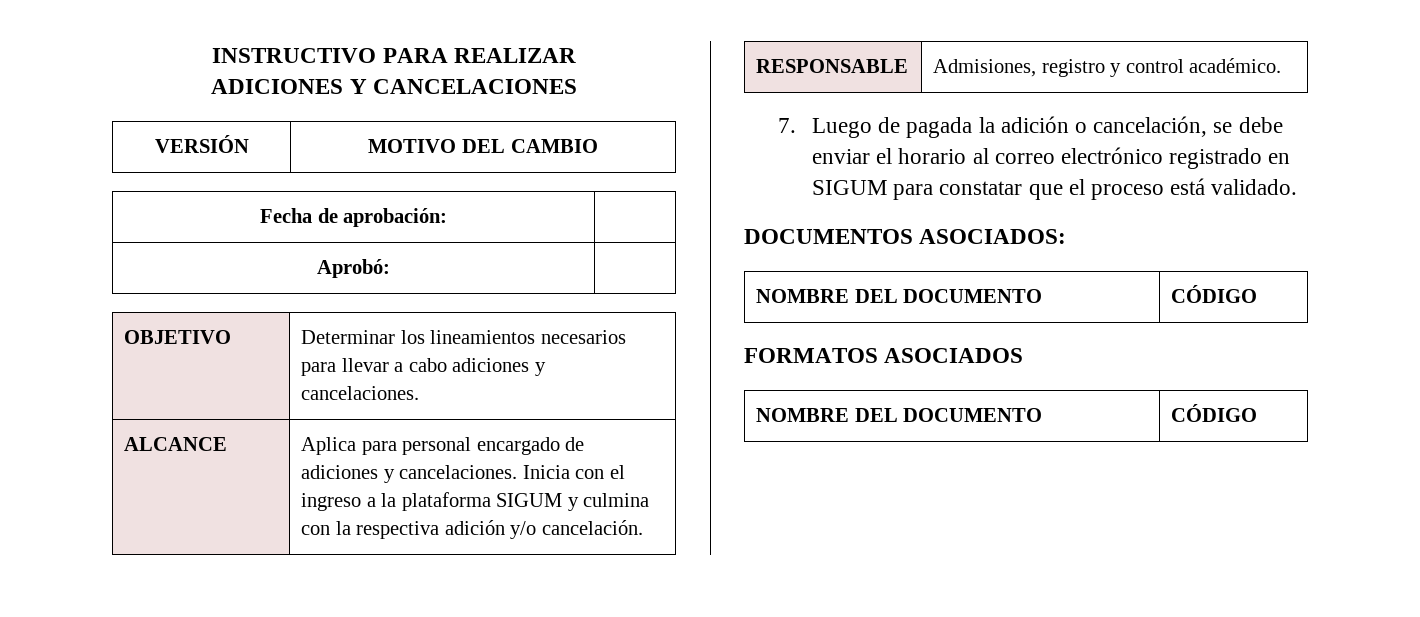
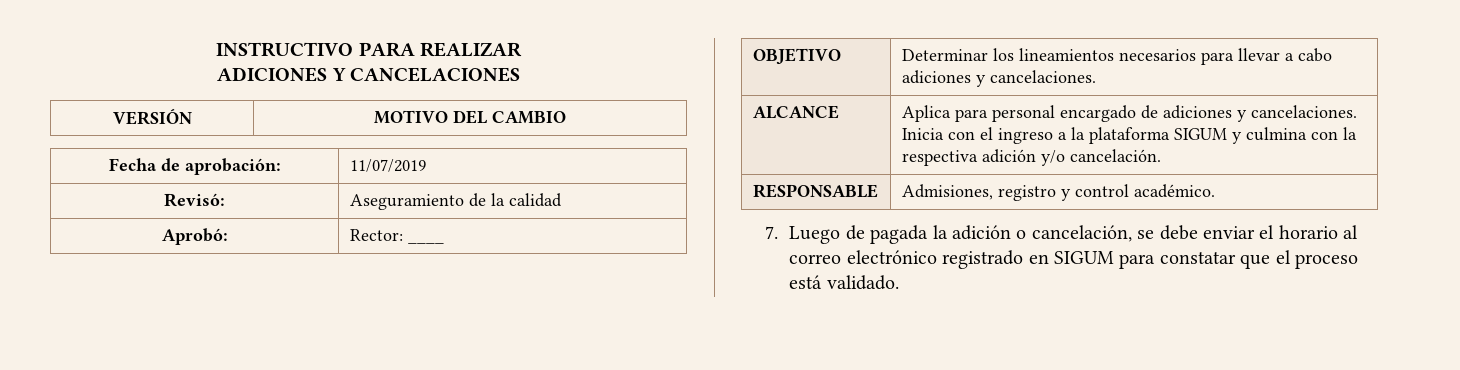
- Fecha de aprobación: |
+ Fecha de aprobación: | 11/07/2019
+ Revisó: | Aseguramiento de la calidad
- Aprobó: |
+ Aprobó: | Rector: ____
- DOCUMENTOS ASOCIADOS:
- NOMBRE DEL DOCUMENTO | CÓDIGO
- FORMATOS ASOCIADOS
- NOMBRE DEL DOCUMENTO | CÓDIGO

